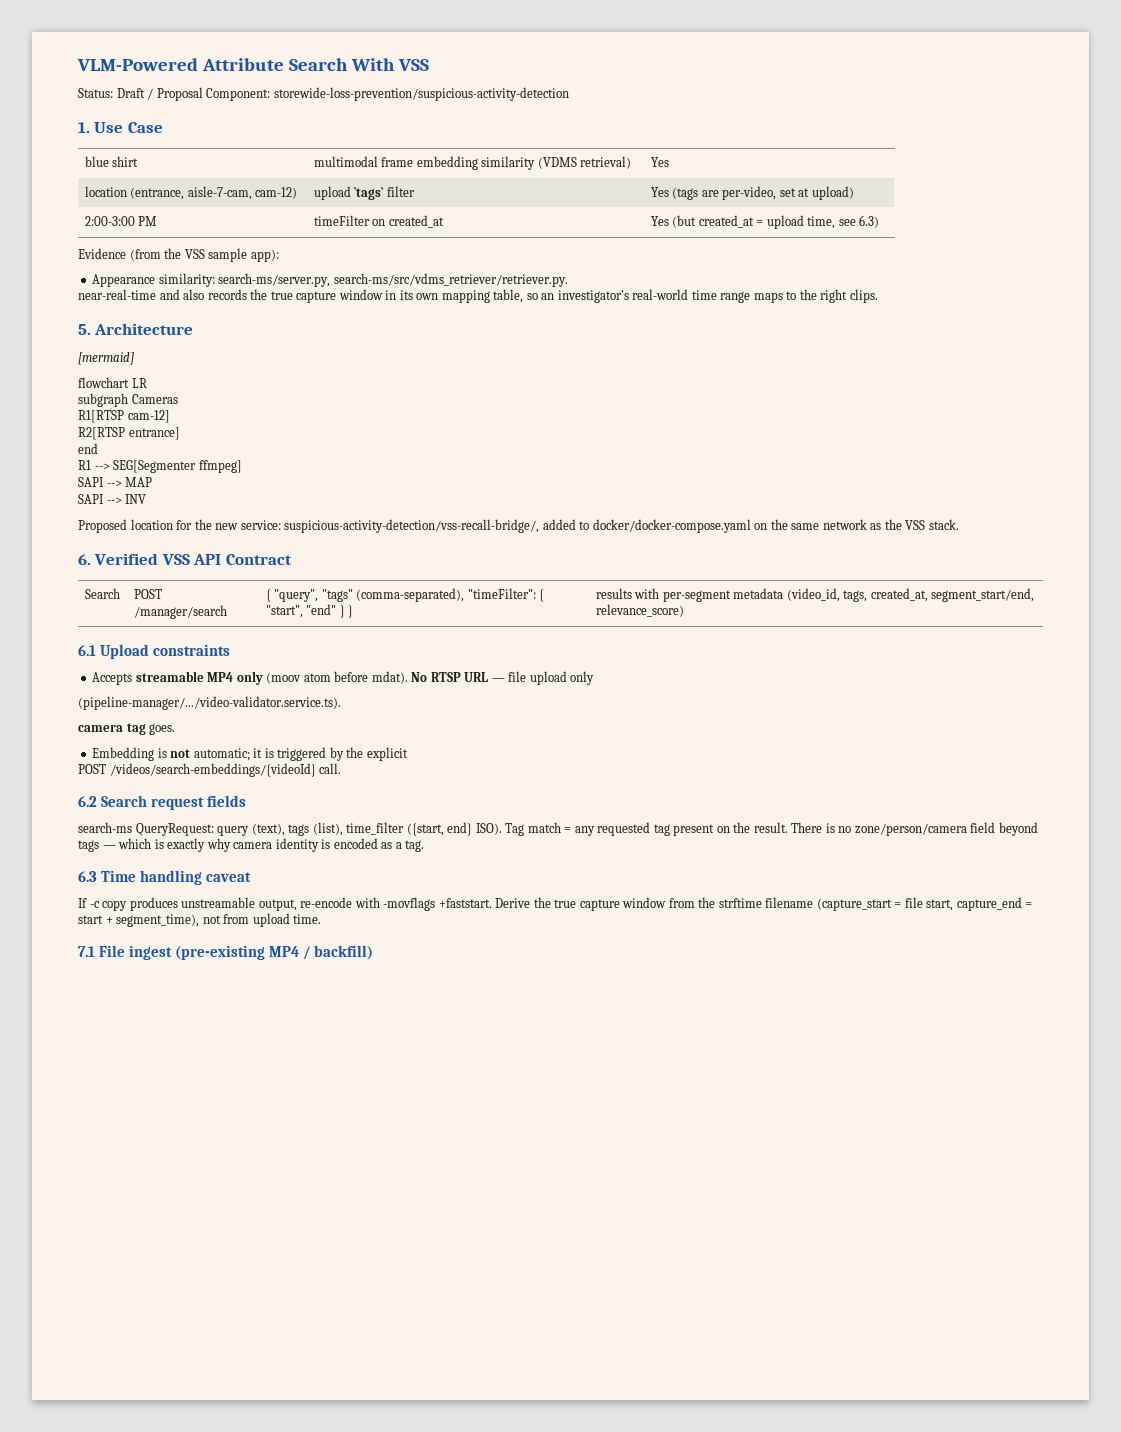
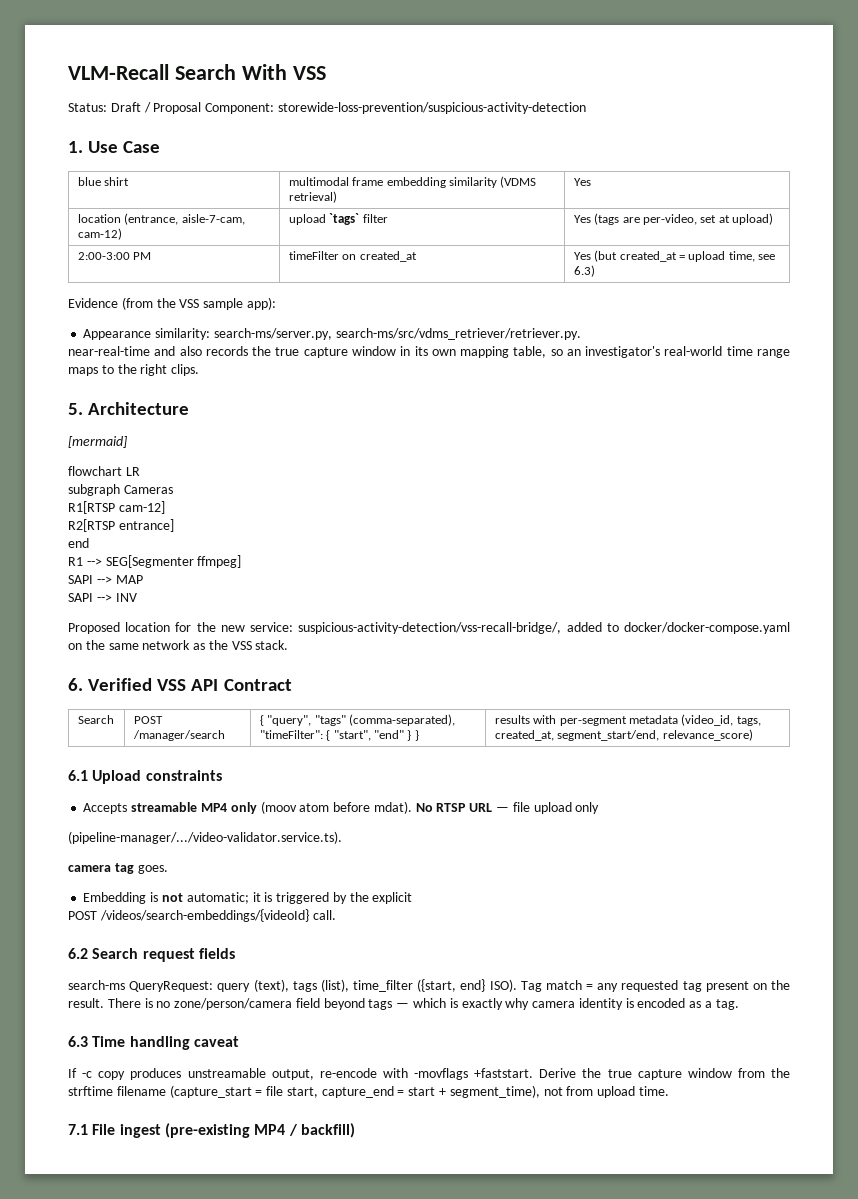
- VLM-Powered Attribute Search With VSS
+ VLM-Recall Search With VSS

